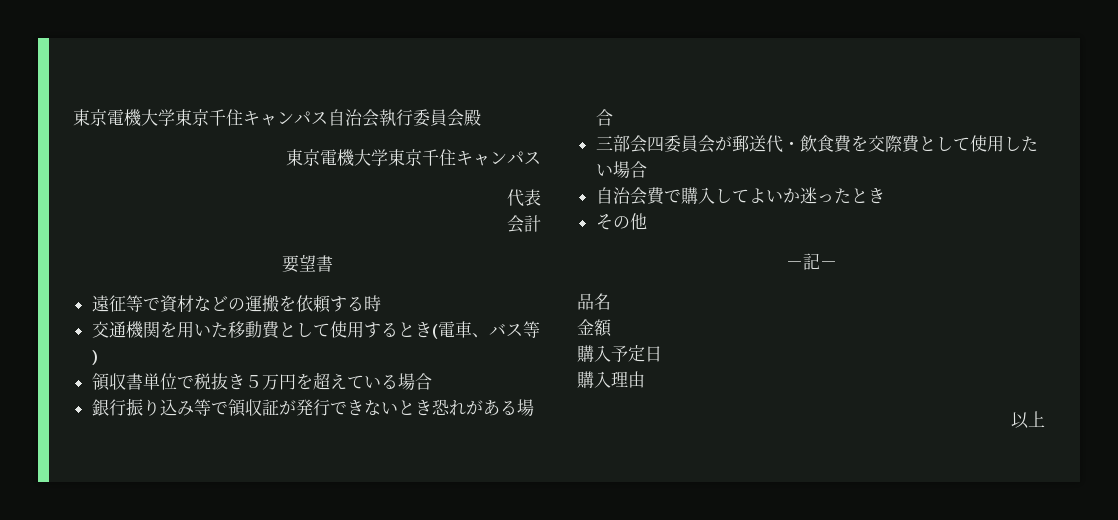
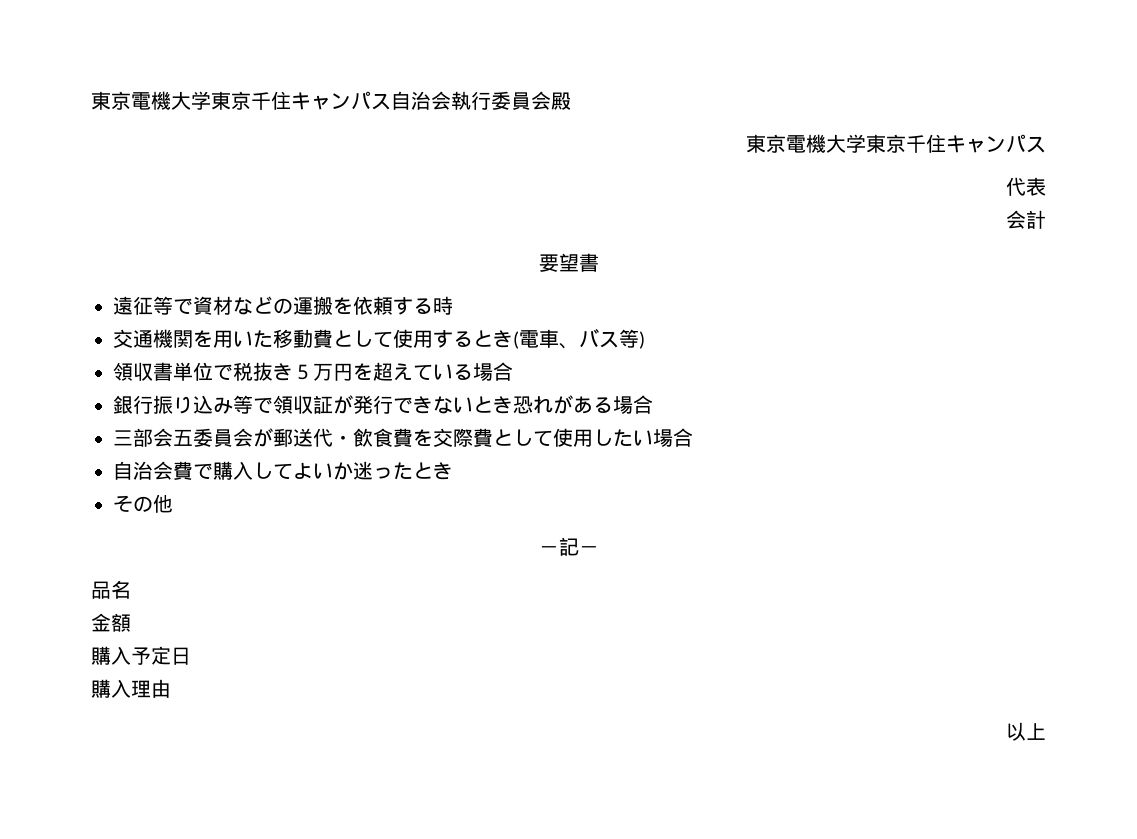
- 三部会四委員会が郵送代・飲食費を交際費として使用したい場合
+ 三部会五委員会が郵送代・飲食費を交際費として使用したい場合

